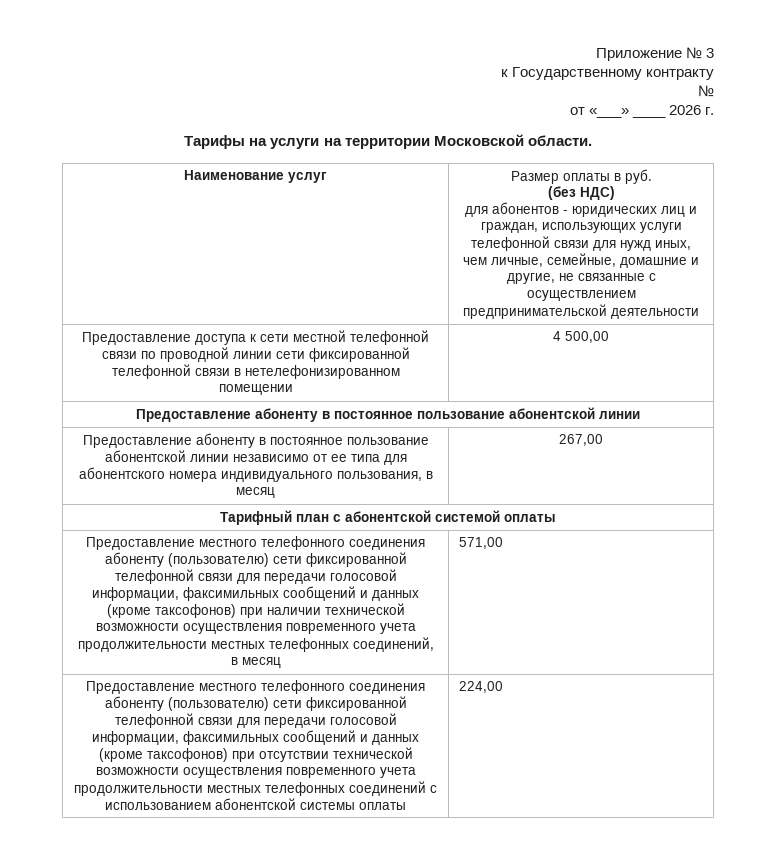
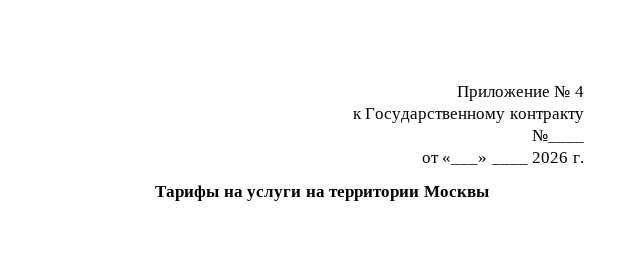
- Приложение № 3
+ Приложение № 4
  к Государственному контракту
- №
+ №____
- Тарифы на услуги на территории Московской области.
- Наименование услуг | Размер оплаты в руб.
- (без НДС)
- для абонентов - юридических лиц и граждан, использующих услуги телефонной связи для нужд иных, чем личные, семейные, домашние и другие, не связанные с осуществлением предпринимательской деятельности
- Предоставление доступа к сети местной телефонной связи по проводной линии сети фиксированной телефонной связи в нетелефонизированном помещении | 4 500,00
- Предоставление абоненту в постоянное пользование абонентской линии
- Предоставление абоненту в постоянное пользование абонентской линии независимо от ее типа для абонентского номера индивидуального пользования, в месяц | 267,00
- Тарифный план с абонентской системой оплаты
- Предоставление местного телефонного соединения абоненту (пользователю) сети фиксированной телефонной связи для передачи голосовой информации, факсимильных сообщений и данных (кроме таксофонов) при наличии технической возможности осуществления повременного учета продолжительности местных телефонных соединений, в месяц | 571,00
- Предоставление местного телефонного соединения абоненту (пользователю) сети фиксированной телефонной связи для передачи голосовой информации, факсимильных сообщений и данных (кроме таксофонов) при отсутствии технической возможности осуществления повременного учета продолжительности местных телефонных соединений с использованием абонентской системы оплаты | 224,00
+ Тарифы на услуги на территории Москвы

